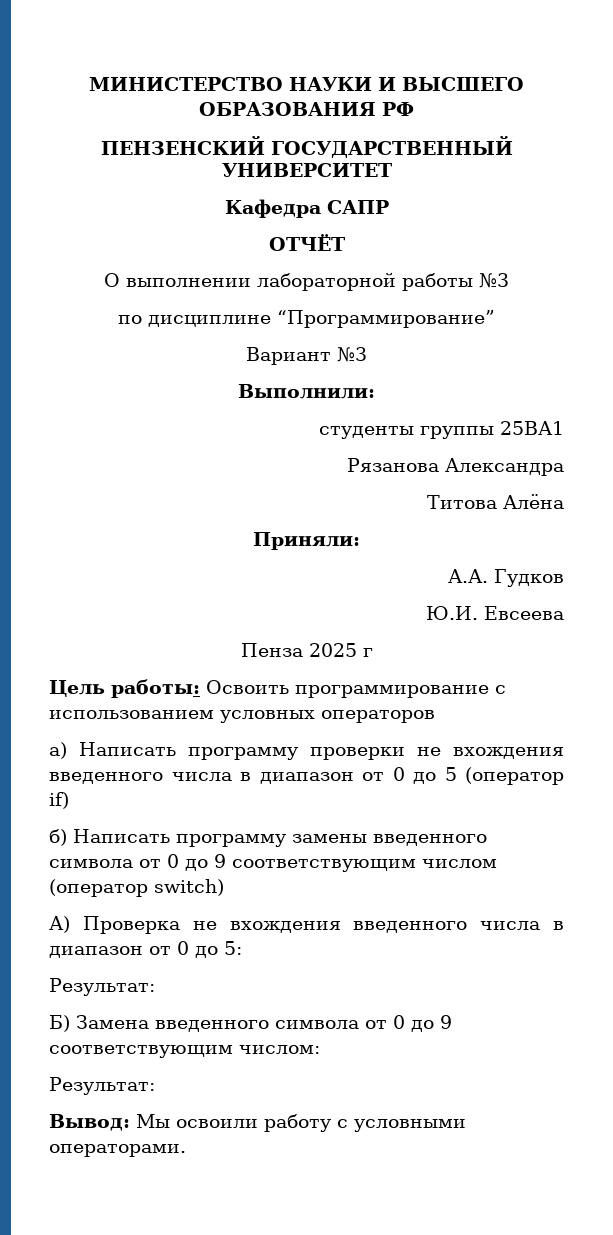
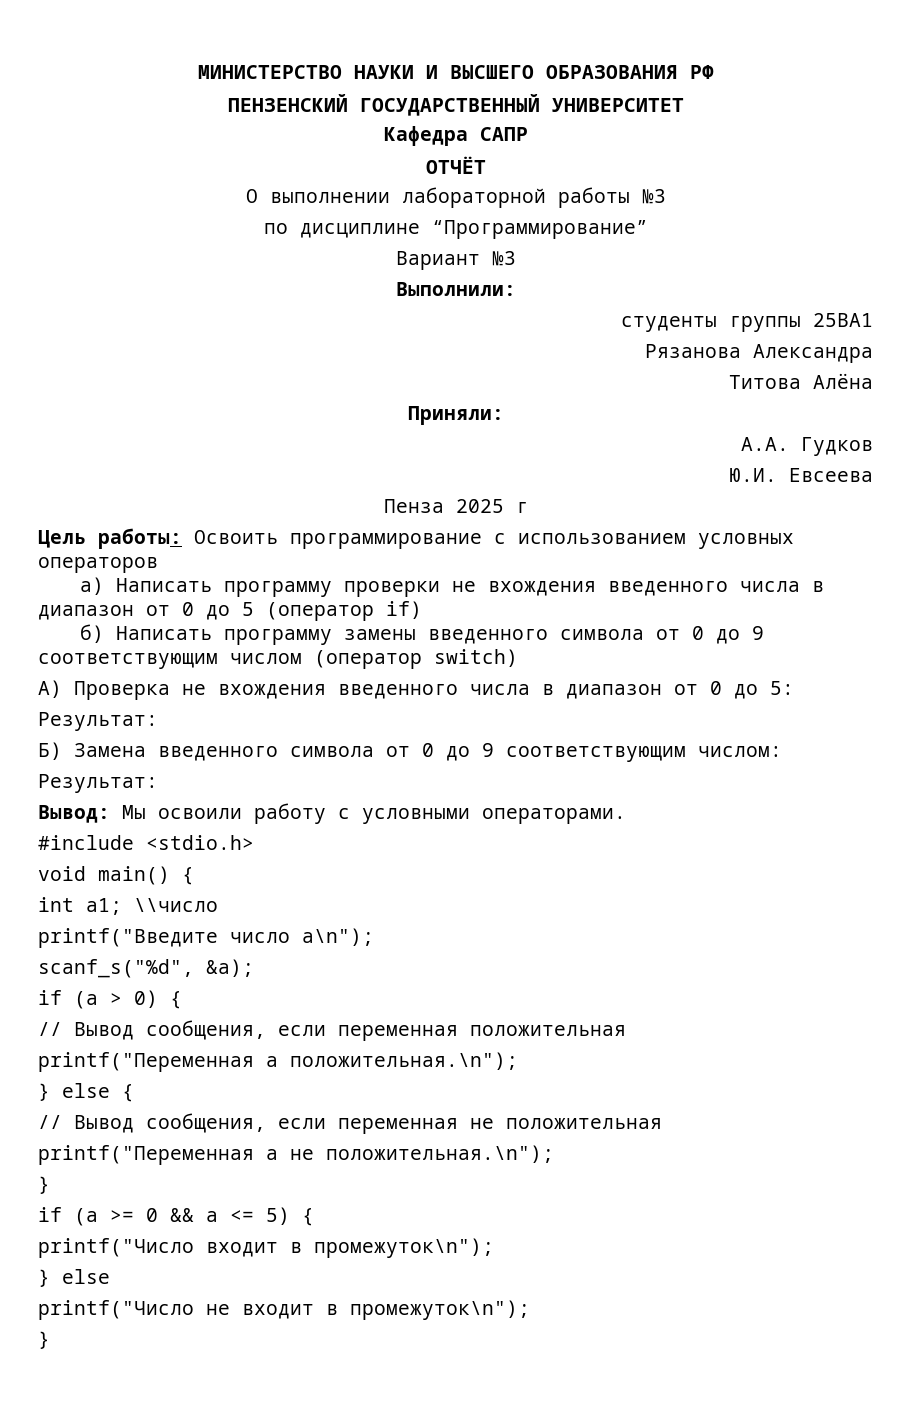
+ #include <stdio.h>
+ void main() {
+ int a1; \\число
+ printf("Введите число a\n");
+ scanf_s("%d", &a);
+ if (a > 0) {
+ // Вывод сообщения, если переменная положительная
+ printf("Переменная a положительная.\n");
+ } else {
+ // Вывод сообщения, если переменная не положительная
+ printf("Переменная a не положительная.\n");
+ }
+ if (a >= 0 && a <= 5) {
+ printf("Число входит в промежуток\n");
+ } else
+ printf("Число не входит в промежуток\n");
+ }

